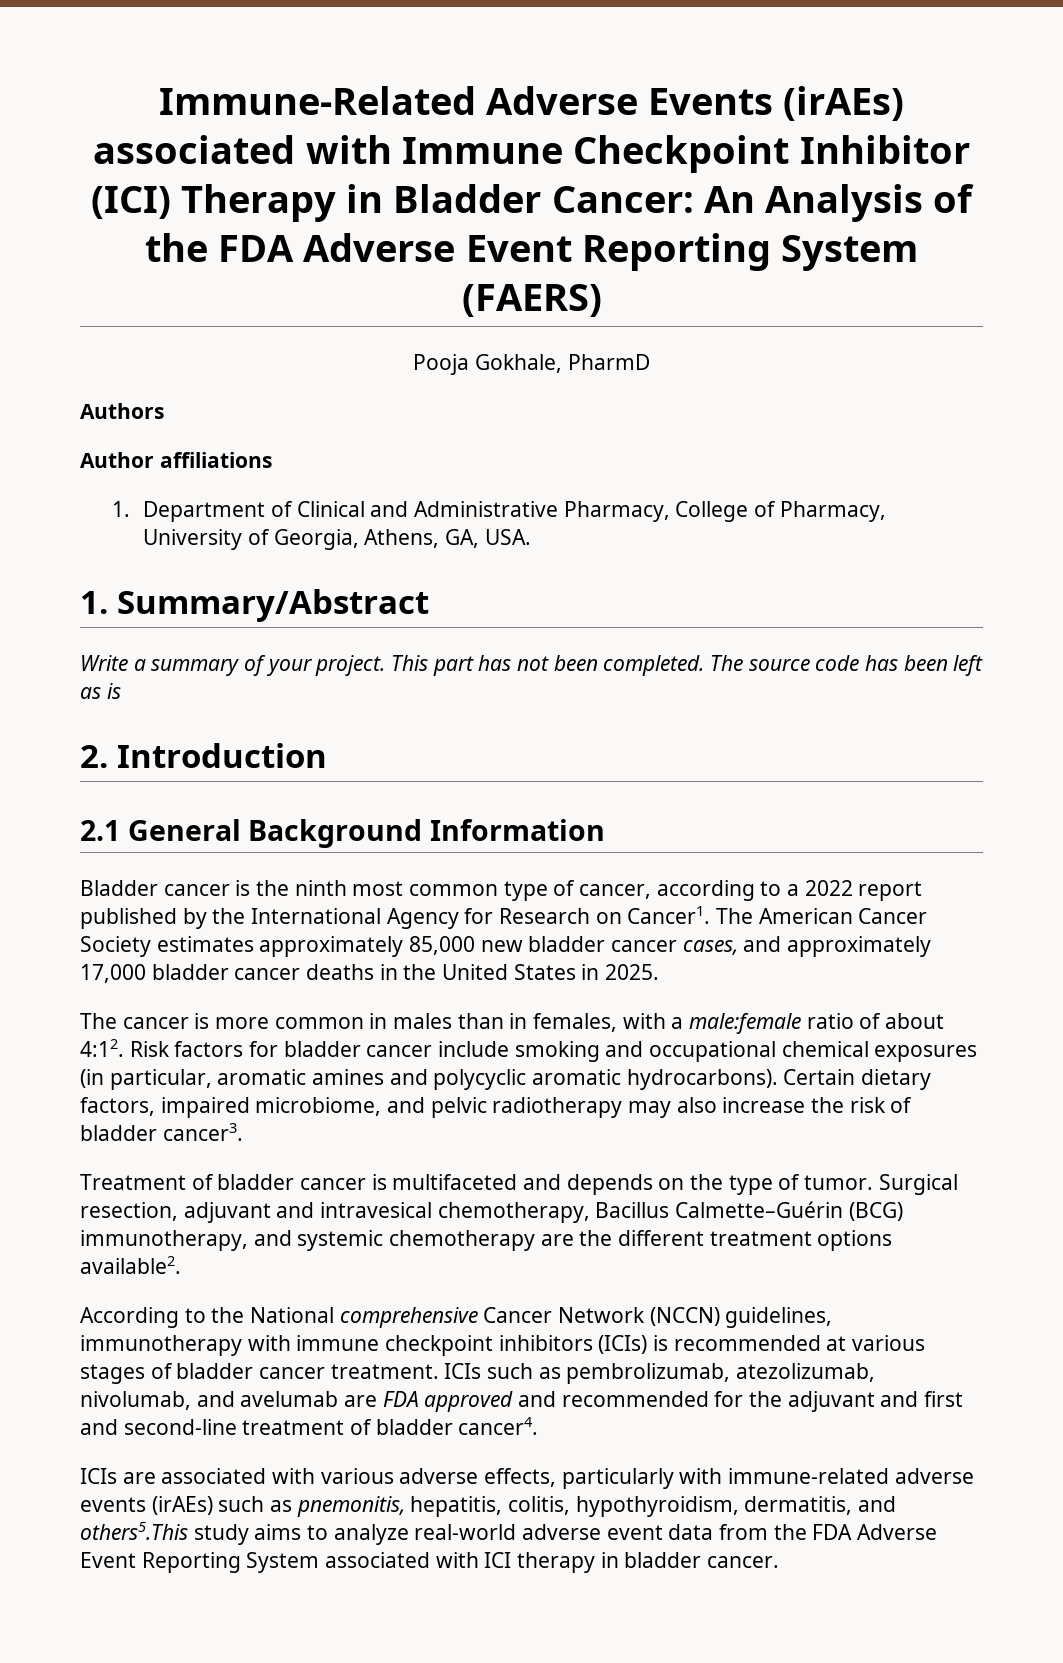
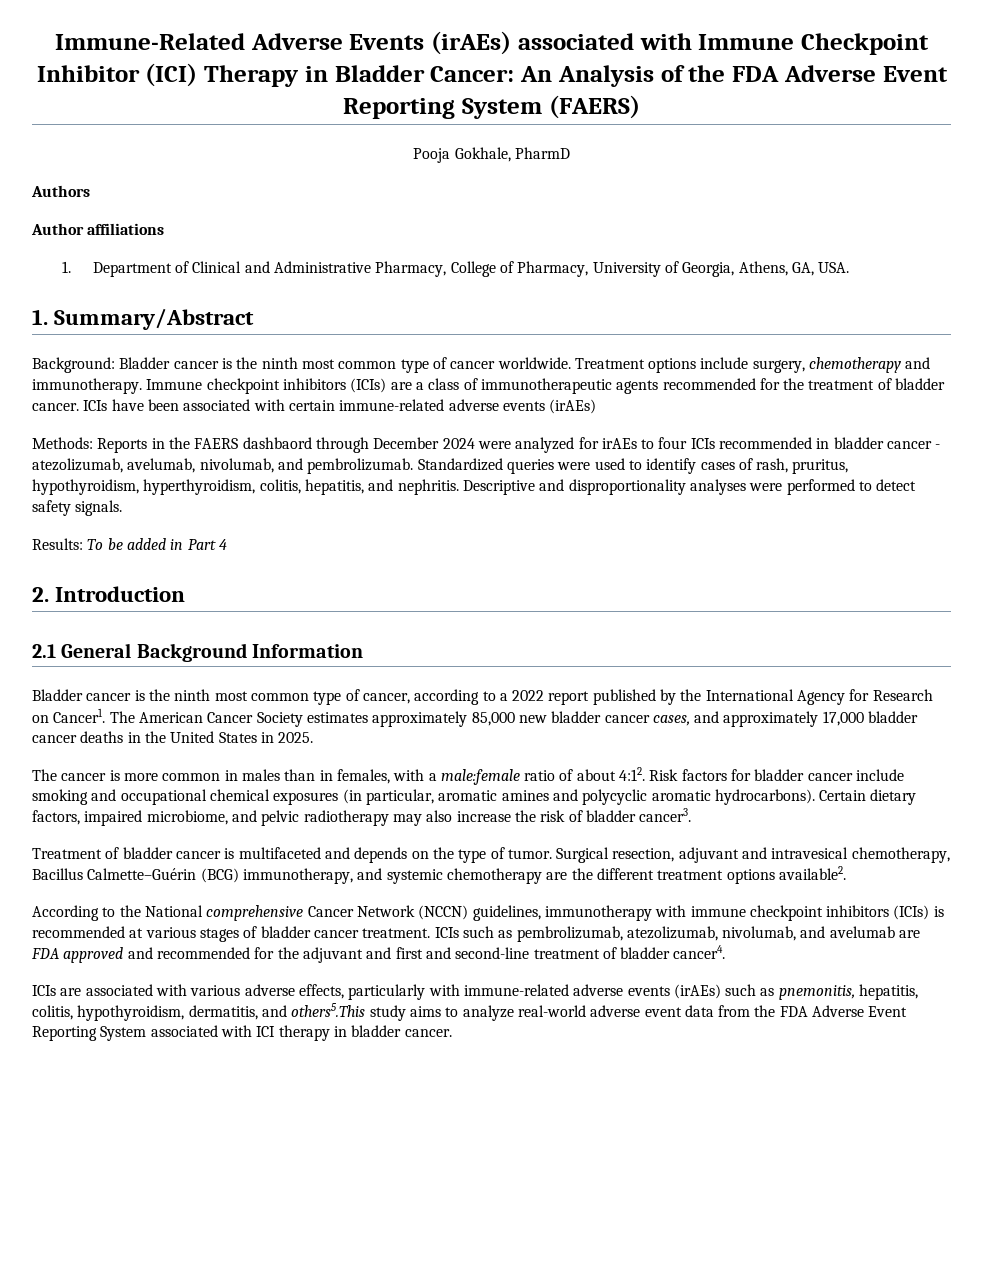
- Write a summary of your project. This part has not been completed. The source code has been left as is
+ Background: Bladder cancer is the ninth most common type of cancer worldwide. Treatment options include surgery, chemotherapy and immunotherapy. Immune checkpoint inhibitors (ICIs) are a class of immunotherapeutic agents recommended for the treatment of bladder cancer. ICIs have been associated with certain immune-related adverse events (irAEs)
+ Methods: Reports in the FAERS dashbaord through December 2024 were analyzed for irAEs to four ICIs recommended in bladder cancer - atezolizumab, avelumab, nivolumab, and pembrolizumab. Standardized queries were used to identify cases of rash, pruritus, hypothyroidism, hyperthyroidism, colitis, hepatitis, and nephritis. Descriptive and disproportionality analyses were performed to detect safety signals.
+ Results: To be added in Part 4

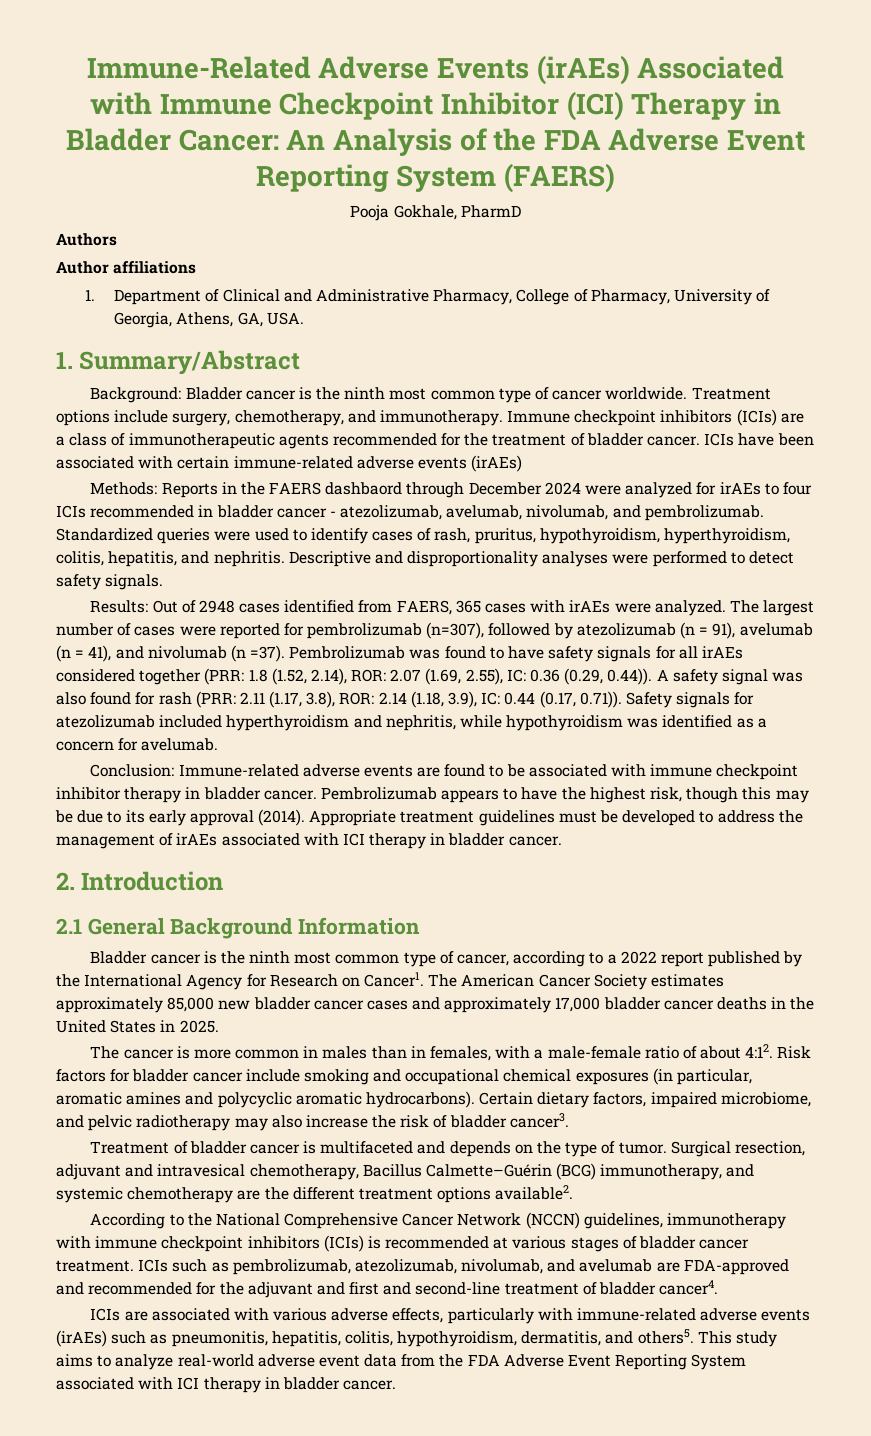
- Immune-Related Adverse Events (irAEs) associated with Immune Checkpoint Inhibitor (ICI) Therapy in Bladder Cancer: An Analysis of the FDA Adverse Event Reporting System (FAERS)
+ Immune-Related Adverse Events (irAEs) Associated with Immune Checkpoint Inhibitor (ICI) Therapy in Bladder Cancer: An Analysis of the FDA Adverse Event Reporting System (FAERS)
- Treatment options include surgery, chemotherapy and immunotherapy.
+ Treatment options include surgery, chemotherapy, and immunotherapy.
- Results: To be added in Part 4
+ Results: Out of 2948 cases identified from FAERS, 365 cases with irAEs were analyzed. The largest number of cases were reported for pembrolizumab (n=307), followed by atezolizumab (n = 91), avelumab (n = 41), and nivolumab (n =37). Pembrolizumab was found to have safety signals for all irAEs considered together (PRR: 1.8 (1.52, 2.14), ROR: 2.07 (1.69, 2.55), IC: 0.36 (0.29, 0.44)). A safety signal was also found for rash (PRR: 2.11 (1.17, 3.8), ROR: 2.14 (1.18, 3.9), IC: 0.44 (0.17, 0.71)). Safety signals for atezolizumab included hyperthyroidism and nephritis, while hypothyroidism was identified as a concern for avelumab.
+ Conclusion: Immune-related adverse events are found to be associated with immune checkpoint inhibitor therapy in bladder cancer. Pembrolizumab appears to have the highest risk, though this may be due to its early approval (2014). Appropriate treatment guidelines must be developed to address the management of irAEs associated with ICI therapy in bladder cancer.
- The American Cancer Society estimates approximately 85,000 new bladder cancer cases, and approximately 17,000 bladder cancer deaths in the United States in 2025.
+ The American Cancer Society estimates approximately 85,000 new bladder cancer cases and approximately 17,000 bladder cancer deaths in the United States in 2025.
- The cancer is more common in males than in females, with a male:female ratio of about 4:12.
+ The cancer is more common in males than in females, with a male-female ratio of about 4:12.
- According to the National comprehensive Cancer Network (NCCN) guidelines, immunotherapy with immune checkpoint inhibitors (ICIs) is recommended at various stages of bladder cancer treatment.
+ According to the National Comprehensive Cancer Network (NCCN) guidelines, immunotherapy with immune checkpoint inhibitors (ICIs) is recommended at various stages of bladder cancer treatment.
- ICIs such as pembrolizumab, atezolizumab, nivolumab, and avelumab are FDA approved and recommended for the adjuvant and first and second-line treatment of bladder cancer4.
+ ICIs such as pembrolizumab, atezolizumab, nivolumab, and avelumab are FDA-approved and recommended for the adjuvant and first and second-line treatment of bladder cancer4.
- ICIs are associated with various adverse effects, particularly with immune-related adverse events (irAEs) such as pnemonitis, hepatitis, colitis, hypothyroidism, dermatitis, and others5.This study aims to analyze real-world adverse event data from the FDA Adverse Event Reporting System associated with ICI therapy in bladder cancer.
+ ICIs are associated with various adverse effects, particularly with immune-related adverse events (irAEs) such as pneumonitis, hepatitis, colitis, hypothyroidism, dermatitis, and others5. This study aims to analyze real-world adverse event data from the FDA Adverse Event Reporting System associated with ICI therapy in bladder cancer.

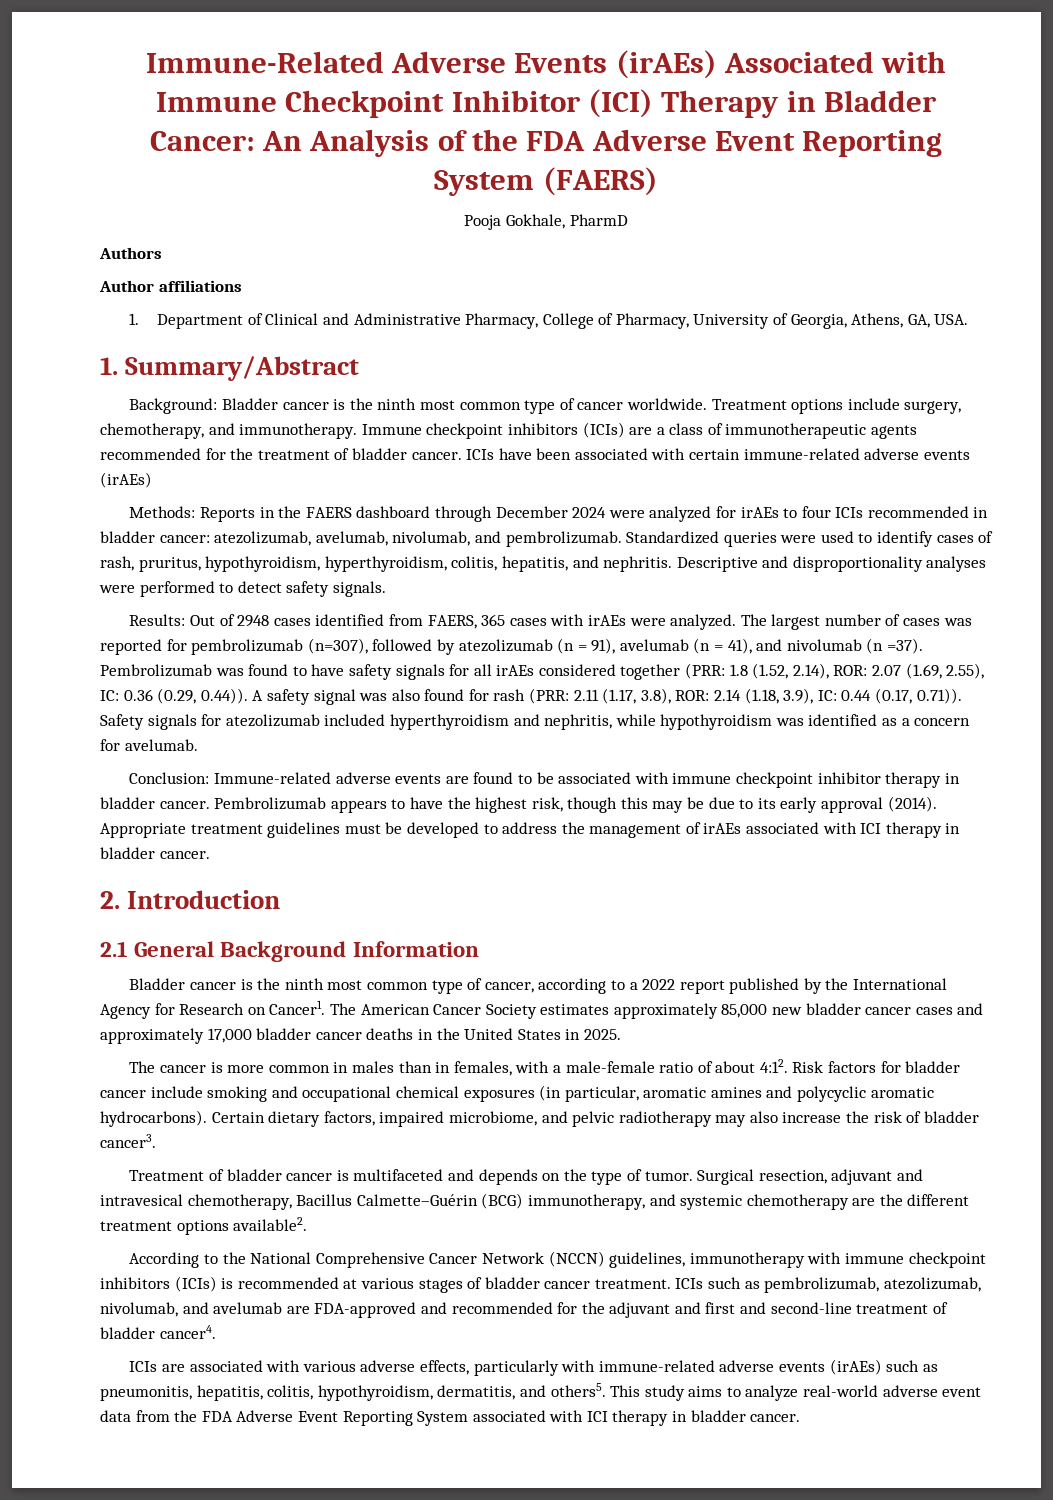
- Methods: Reports in the FAERS dashbaord through December 2024 were analyzed for irAEs to four ICIs recommended in bladder cancer - atezolizumab, avelumab, nivolumab, and pembrolizumab.
+ Methods: Reports in the FAERS dashboard through December 2024 were analyzed for irAEs to four ICIs recommended in bladder cancer: atezolizumab, avelumab, nivolumab, and pembrolizumab.
- The largest number of cases were reported for pembrolizumab (n=307), followed by atezolizumab (n = 91), avelumab (n = 41), and nivolumab (n =37).
+ The largest number of cases was reported for pembrolizumab (n=307), followed by atezolizumab (n = 91), avelumab (n = 41), and nivolumab (n =37).

